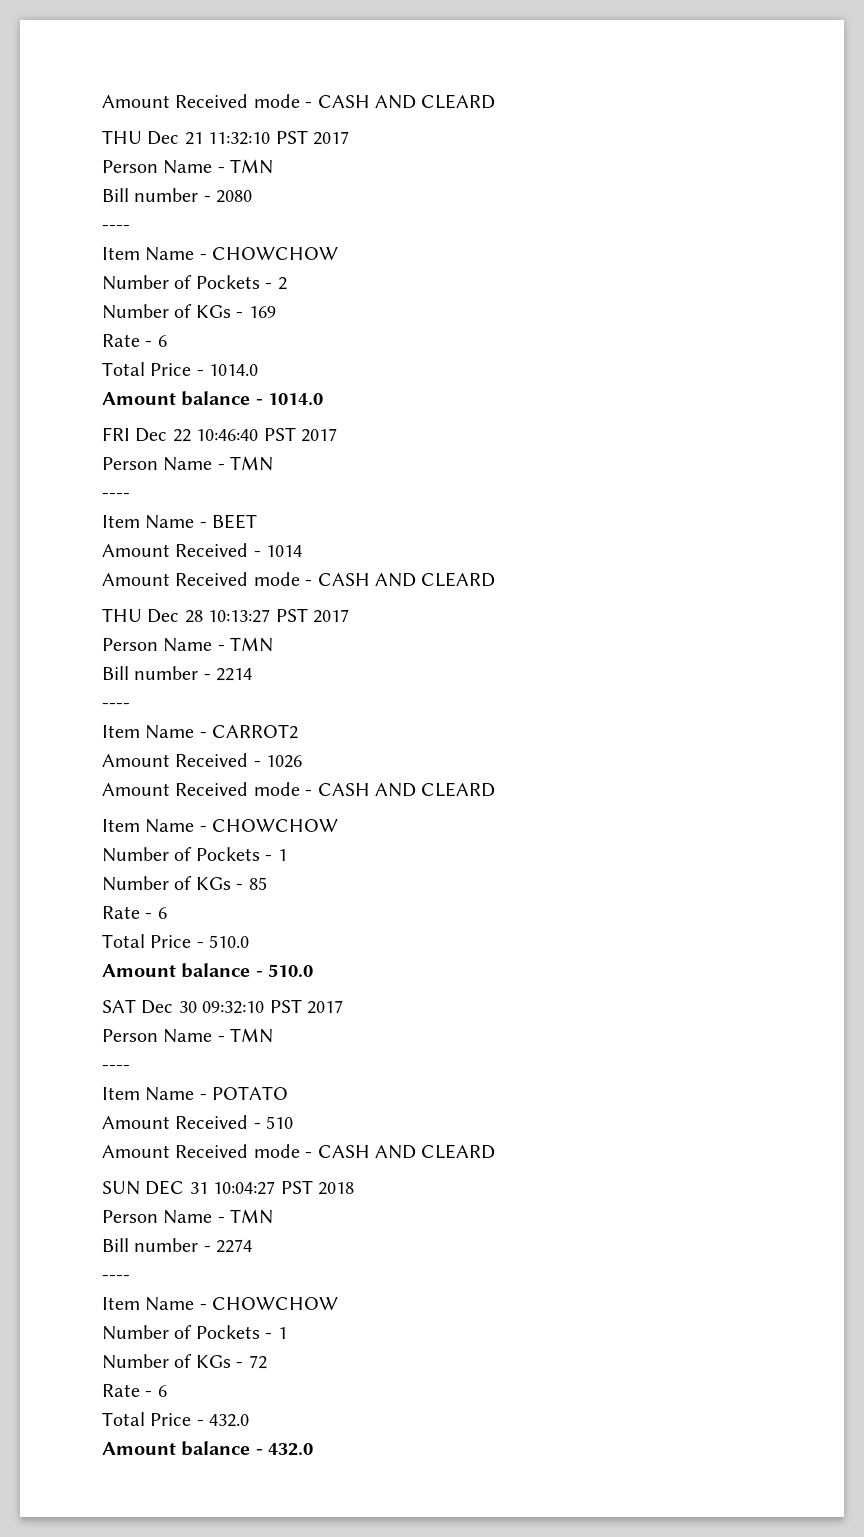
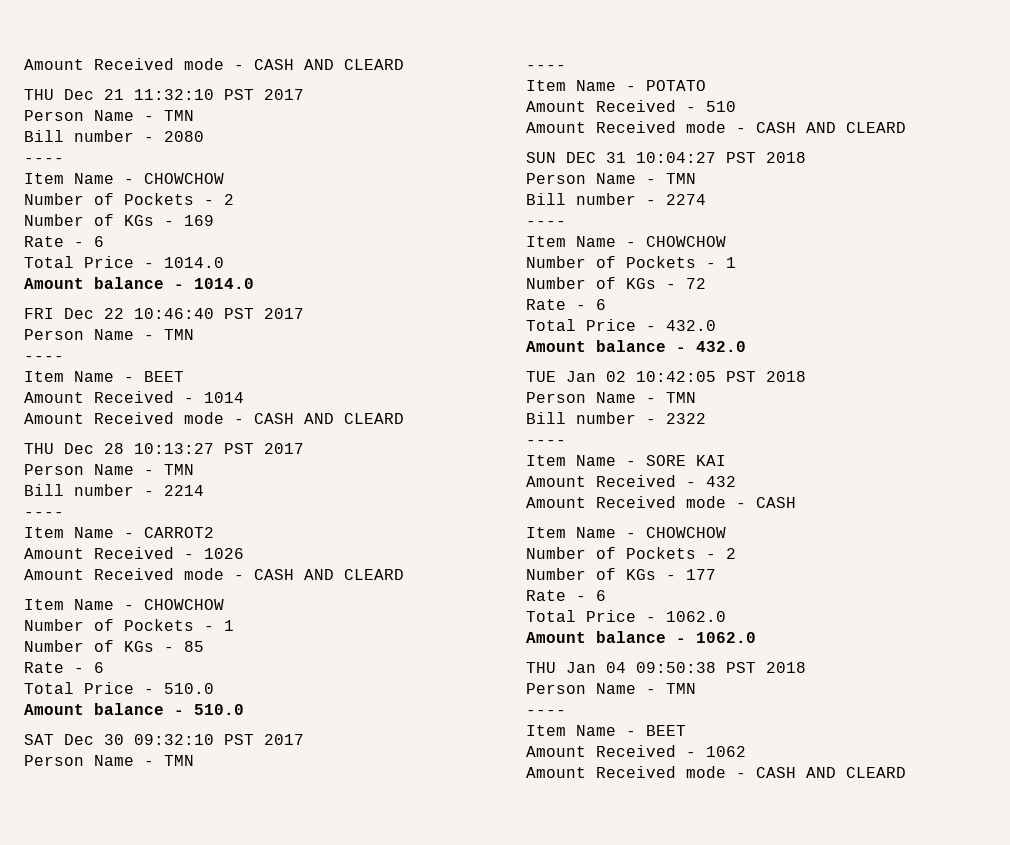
+ TUE Jan 02 10:42:05 PST 2018
+ Person Name - TMN
+ Bill number - 2322
+ ----
+ Item Name - SORE KAI
+ Amount Received - 432
+ Amount Received mode - CASH
+ Item Name - CHOWCHOW
+ Number of Pockets - 2
+ Number of KGs - 177
+ Rate - 6
+ Total Price - 1062.0
+ Amount balance - 1062.0
+ THU Jan 04 09:50:38 PST 2018
+ Person Name - TMN
+ ----
+ Item Name - BEET
+ Amount Received - 1062
+ Amount Received mode - CASH AND CLEARD

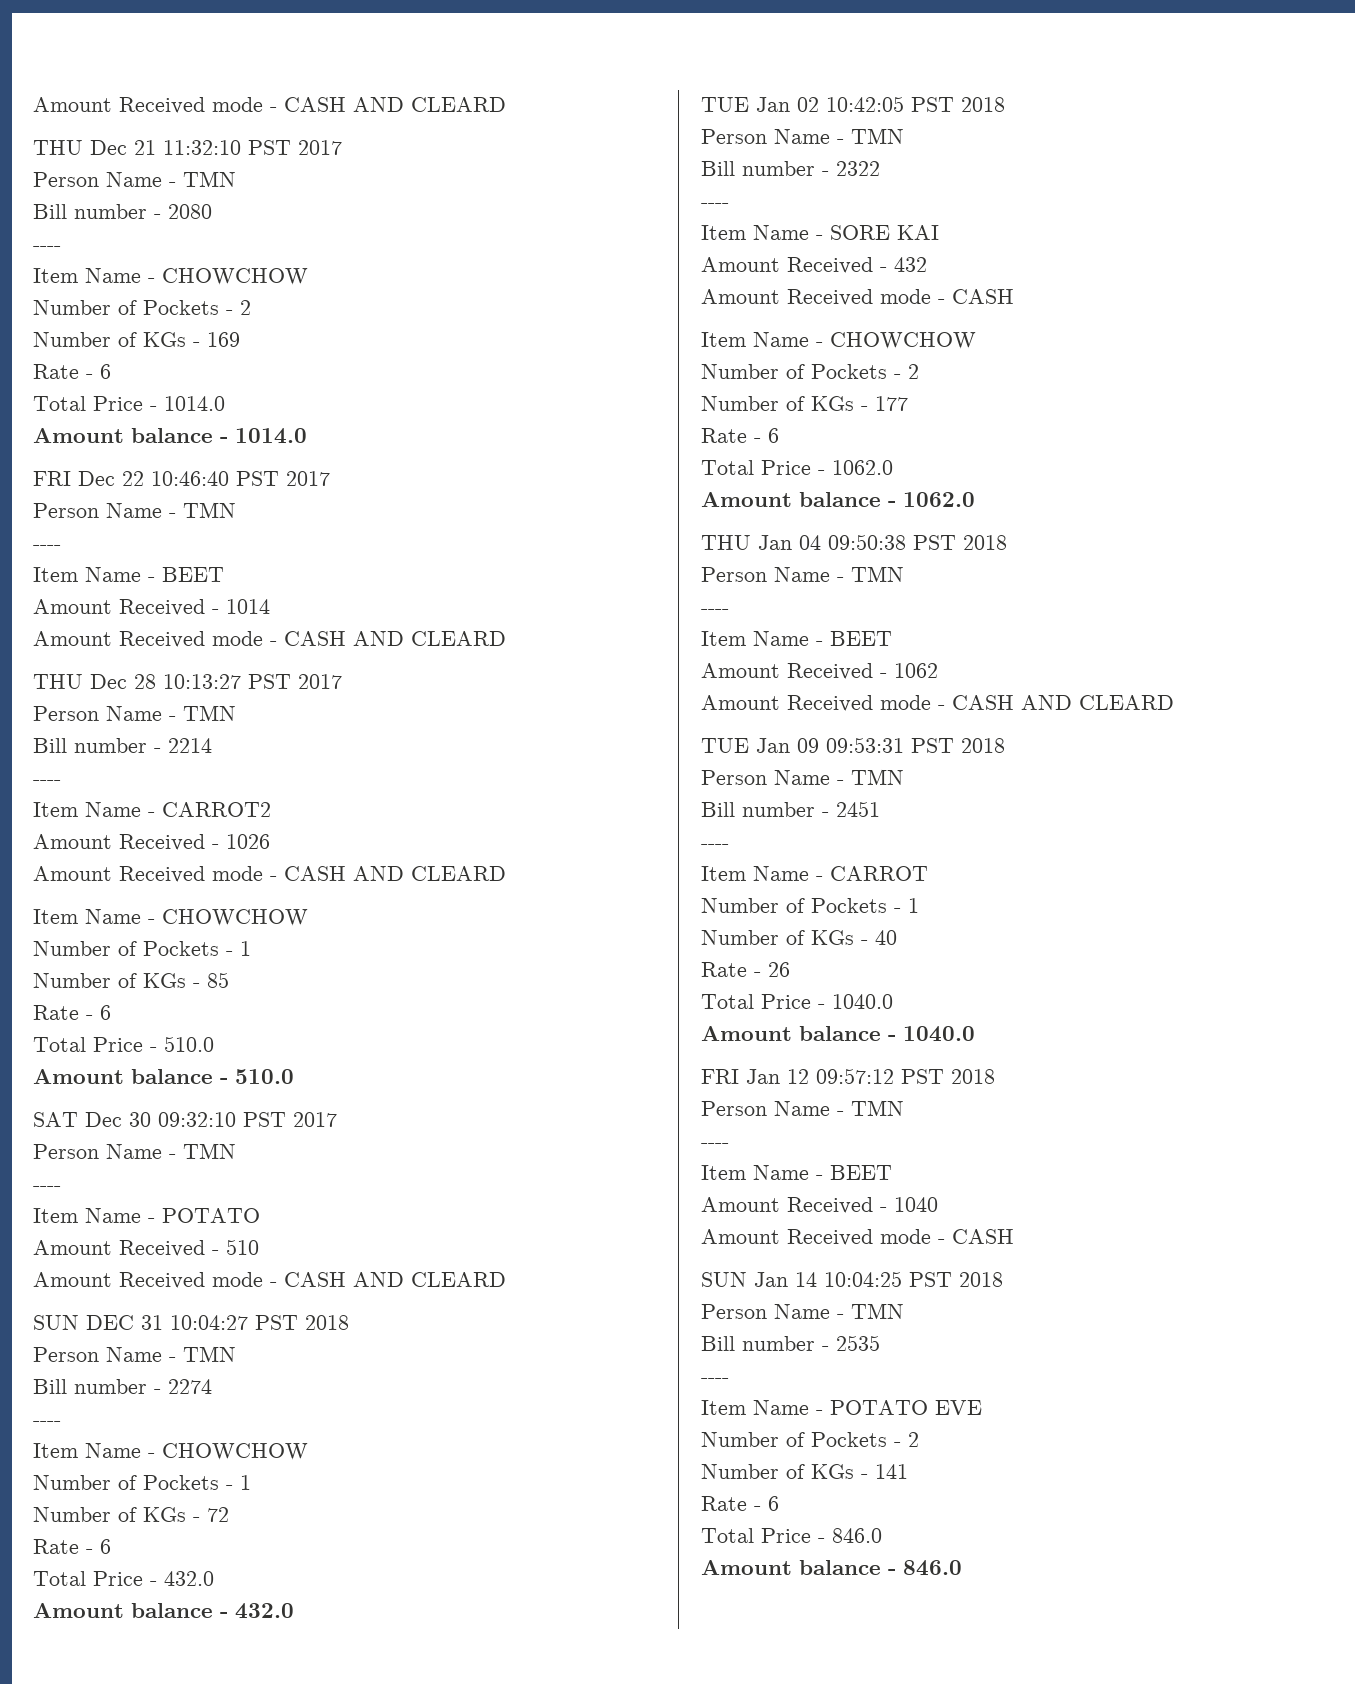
+ TUE Jan 09 09:53:31 PST 2018
+ Person Name - TMN
+ Bill number - 2451
+ ----
+ Item Name - CARROT
+ Number of Pockets - 1
+ Number of KGs - 40
+ Rate - 26
+ Total Price - 1040.0
+ Amount balance - 1040.0
+ FRI Jan 12 09:57:12 PST 2018
+ Person Name - TMN
+ ----
+ Item Name - BEET
+ Amount Received - 1040
+ Amount Received mode - CASH
+ SUN Jan 14 10:04:25 PST 2018
+ Person Name - TMN
+ Bill number - 2535
+ ----
+ Item Name - POTATO EVE
+ Number of Pockets - 2
+ Number of KGs - 141
+ Rate - 6
+ Total Price - 846.0
+ Amount balance - 846.0

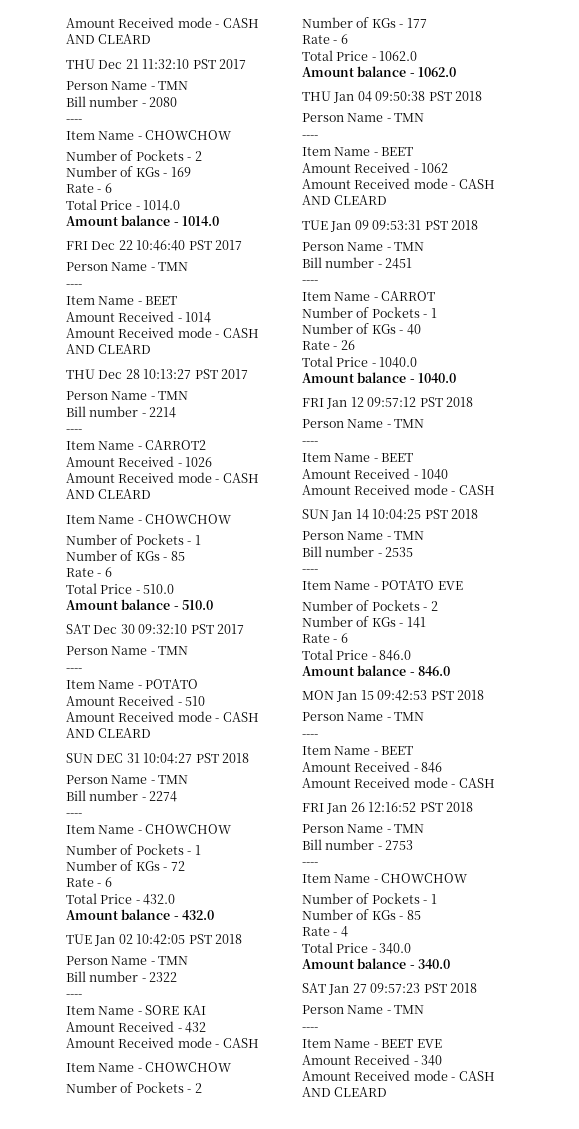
+ MON Jan 15 09:42:53 PST 2018
+ Person Name - TMN
+ ----
+ Item Name - BEET
+ Amount Received - 846
+ Amount Received mode - CASH
+ FRI Jan 26 12:16:52 PST 2018
+ Person Name - TMN
+ Bill number - 2753
+ ----
+ Item Name - CHOWCHOW
+ Number of Pockets - 1
+ Number of KGs - 85
+ Rate - 4
+ Total Price - 340.0
+ Amount balance - 340.0
+ SAT Jan 27 09:57:23 PST 2018
+ Person Name - TMN
+ ----
+ Item Name - BEET EVE
+ Amount Received - 340
+ Amount Received mode - CASH AND CLEARD

